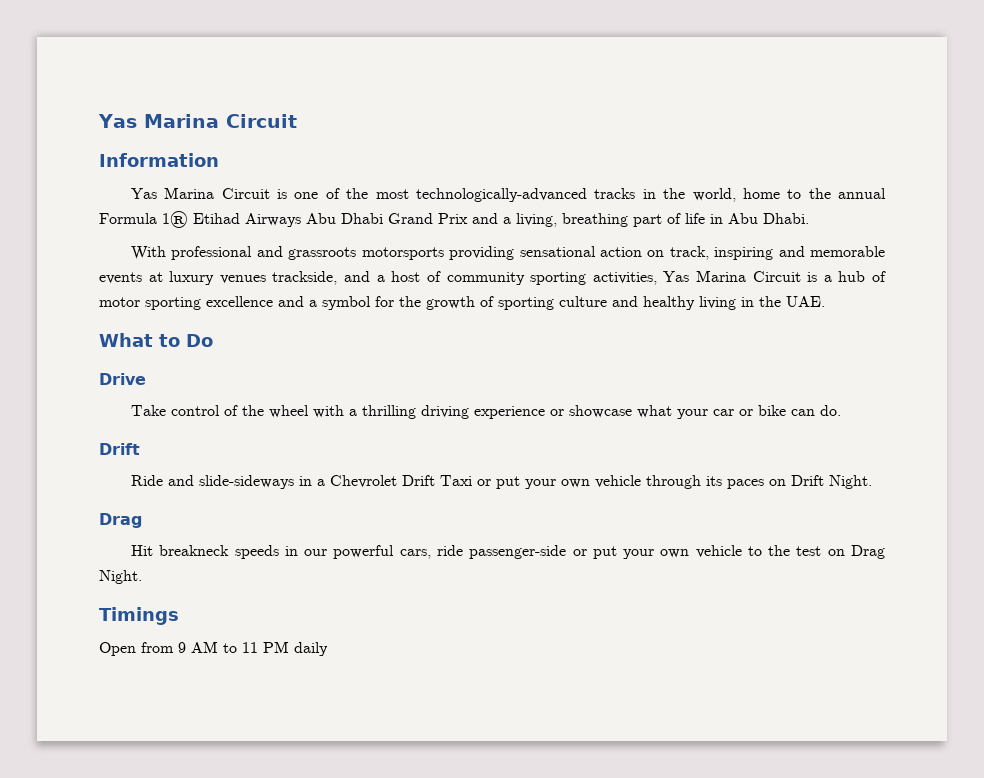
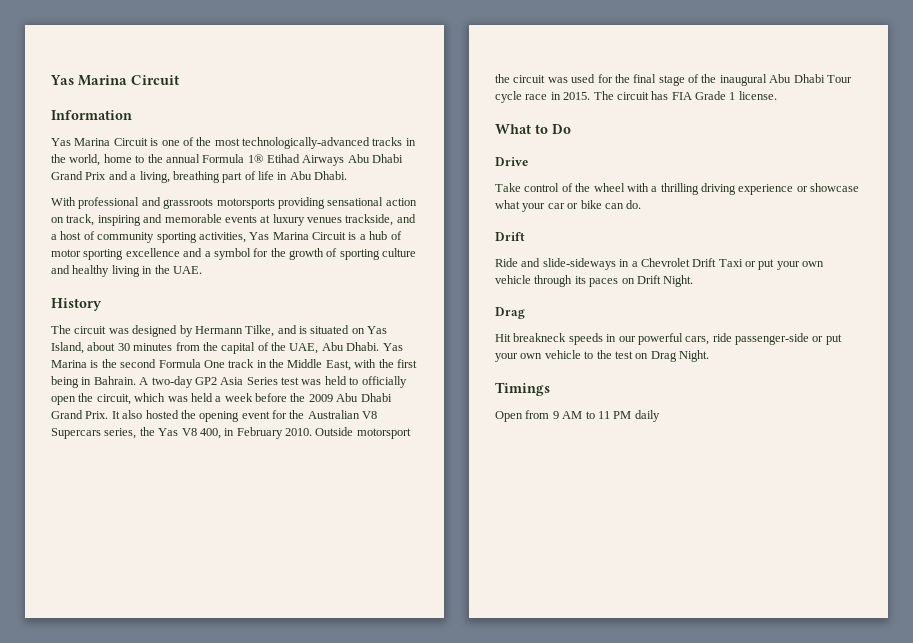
+ History
+ The circuit was designed by Hermann Tilke, and is situated on Yas Island, about 30 minutes from the capital of the UAE, Abu Dhabi. Yas Marina is the second Formula One track in the Middle East, with the first being in Bahrain. A two-day GP2 Asia Series test was held to officially open the circuit, which was held a week before the 2009 Abu Dhabi Grand Prix. It also hosted the opening event for the Australian V8 Supercars series, the Yas V8 400, in February 2010. Outside motorsport the circuit was used for the final stage of the inaugural Abu Dhabi Tour cycle race in 2015. The circuit has FIA Grade 1 license.

